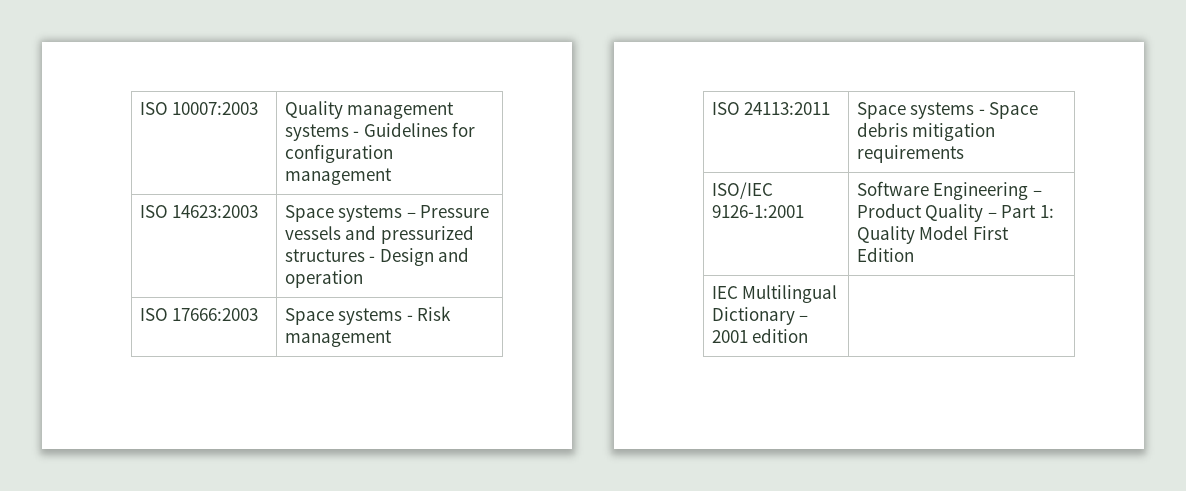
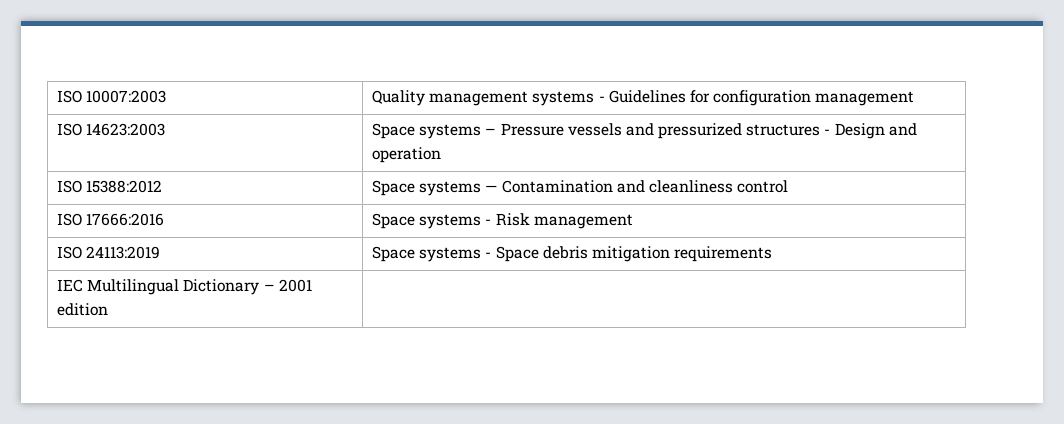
- ISO 17666:2003 | Space systems - Risk management
+ ISO 15388:2012 | Space systems — Contamination and cleanliness control
+ ISO 17666:2016 | Space systems - Risk management
- ISO 24113:2011 | Space systems - Space debris mitigation requirements
+ ISO 24113:2019 | Space systems - Space debris mitigation requirements
- ISO/IEC 9126-1:2001 | Software Engineering – Product Quality – Part 1: Quality Model First Edition

